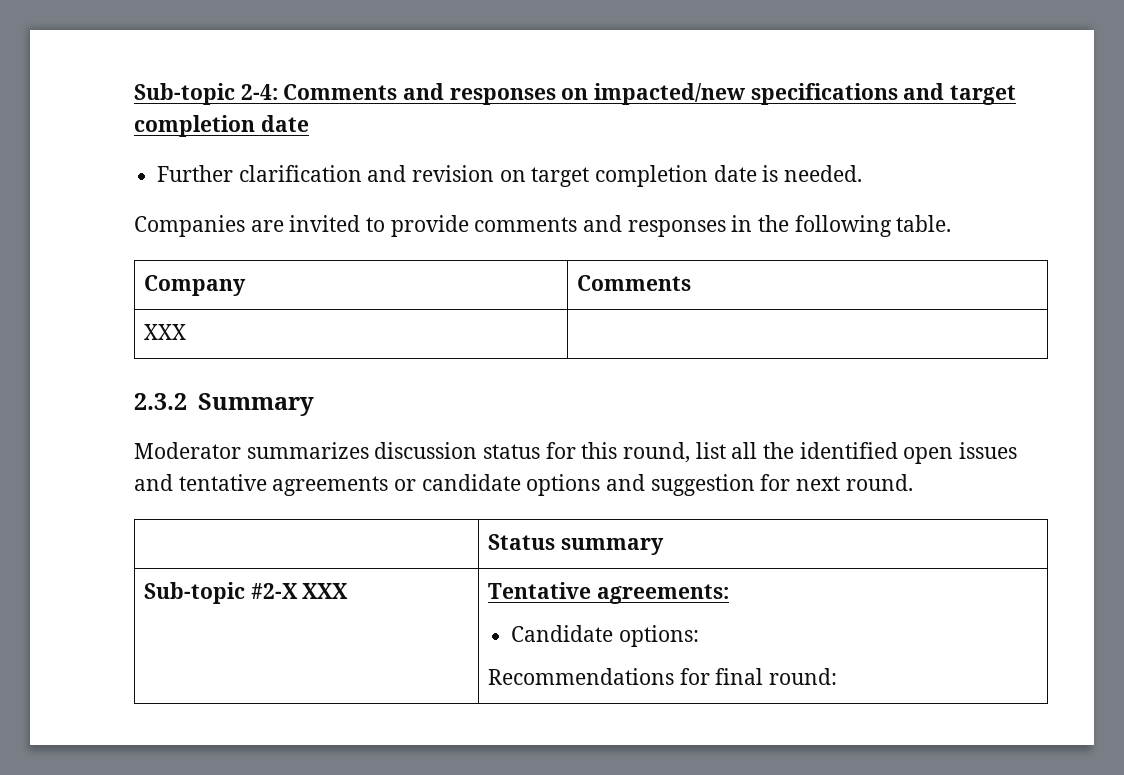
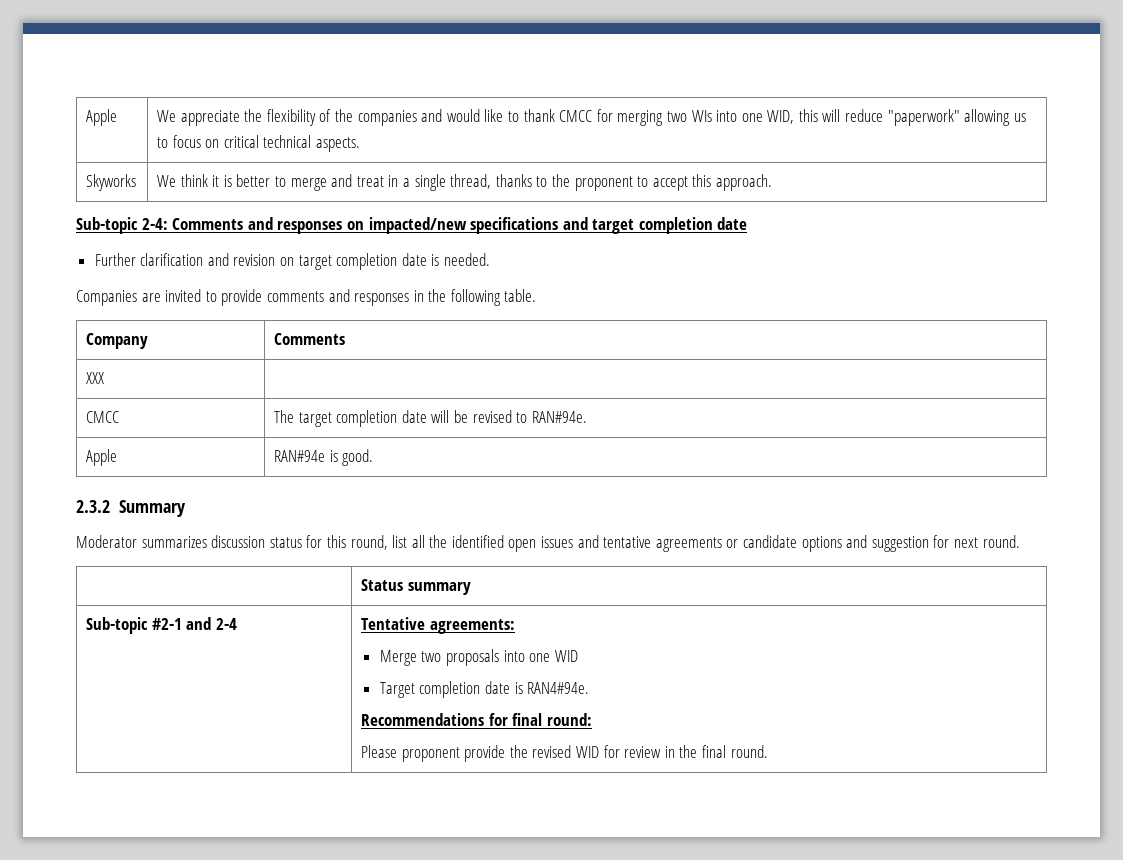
+ Apple | We appreciate the flexibility of the companies and would like to thank CMCC for merging two WIs into one WID, this will reduce "paperwork" allowing us to focus on critical technical aspects.
+ Skyworks | We think it is better to merge and treat in a single thread, thanks to the proponent to accept this approach.
+ CMCC | The target completion date will be revised to RAN#94e.
+ Apple | RAN#94e is good.
- Sub-topic #2-X XXX | Tentative agreements:
- Candidate options:
+ Sub-topic #2-1 and 2-4 | Tentative agreements:
+ Merge two proposals into one WID
+ Target completion date is RAN4#94e.
  Recommendations for final round:
+ Please proponent provide the revised WID for review in the final round.

